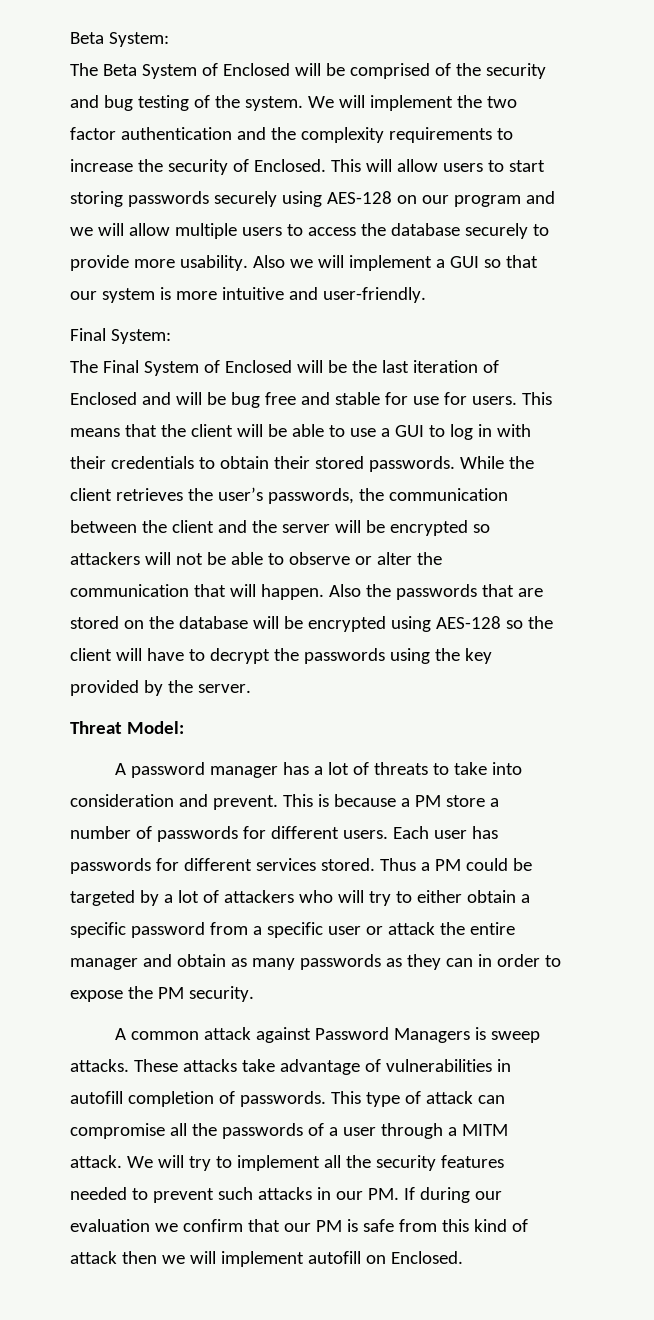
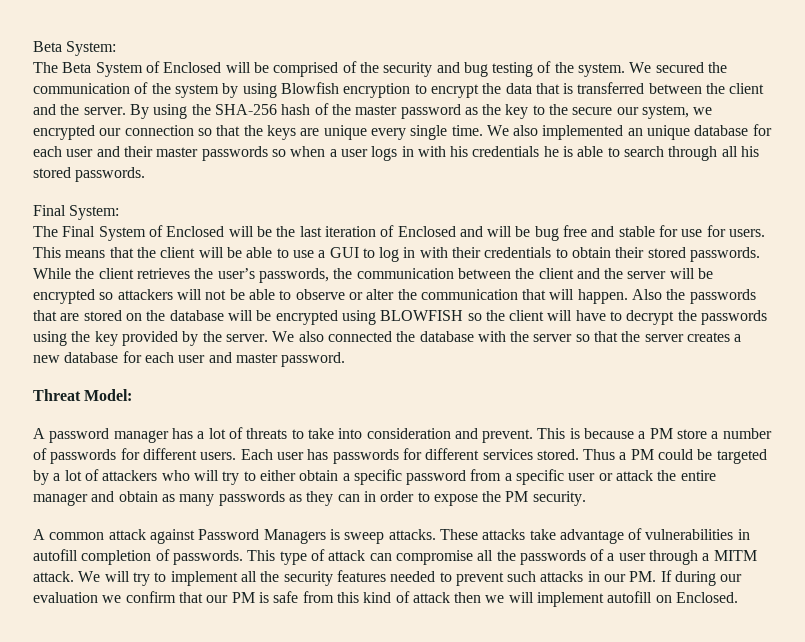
- We will implement the two factor authentication and the complexity requirements to increase the security of Enclosed. This will allow users to start storing passwords securely using AES-128 on our program and we will allow multiple users to access the database securely to provide more usability. Also we will implement a GUI so that our system is more intuitive and user-friendly.
+ We secured the communication of the system by using Blowfish encryption to encrypt the data that is transferred between the client and the server. By using the SHA-256 hash of the master password as the key to the secure our system, we encrypted our connection so that the keys are unique every single time. We also implemented an unique database for each user and their master passwords so when a user logs in with his credentials he is able to search through all his stored passwords.
- Also the passwords that are stored on the database will be encrypted using AES-128 so the client will have to decrypt the passwords using the key provided by the server.
+ Also the passwords that are stored on the database will be encrypted using BLOWFISH so the client will have to decrypt the passwords using the key provided by the server. We also connected the database with the server so that the server creates a new database for each user and master password.

